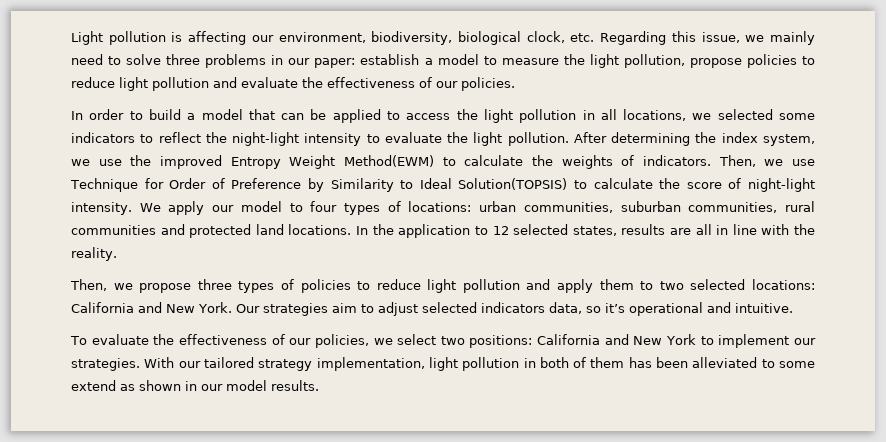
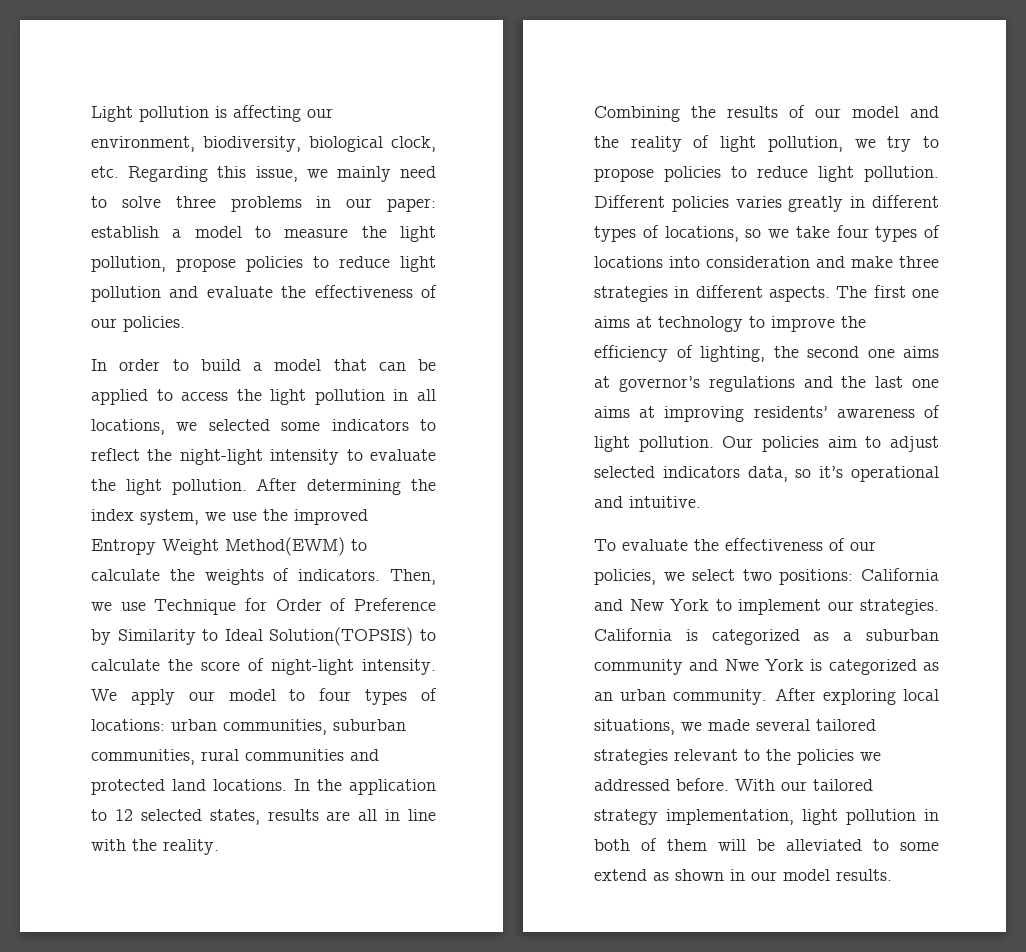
- Then, we propose three types of policies to reduce light pollution and apply them to two selected locations: California and New York. Our strategies aim to adjust selected indicators data, so it’s operational and intuitive.
+ Combining the results of our model and the reality of light pollution, we try to propose policies to reduce light pollution. Different policies varies greatly in different types of locations, so we take four types of locations into consideration and make three strategies in different aspects. The first one aims at technology to improve the efficiency of lighting, the second one aims at governor’s regulations and the last one aims at improving residents’ awareness of light pollution. Our policies aim to adjust selected indicators data, so it’s operational and intuitive.
+ California is categorized as a suburban community and Nwe York is categorized as an urban community. After exploring local situations, we made several tailored strategies relevant to the policies we addressed before.
- With our tailored strategy implementation, light pollution in both of them has been alleviated to some extend as shown in our model results.
+ With our tailored strategy implementation, light pollution in both of them will be alleviated to some extend as shown in our model results.

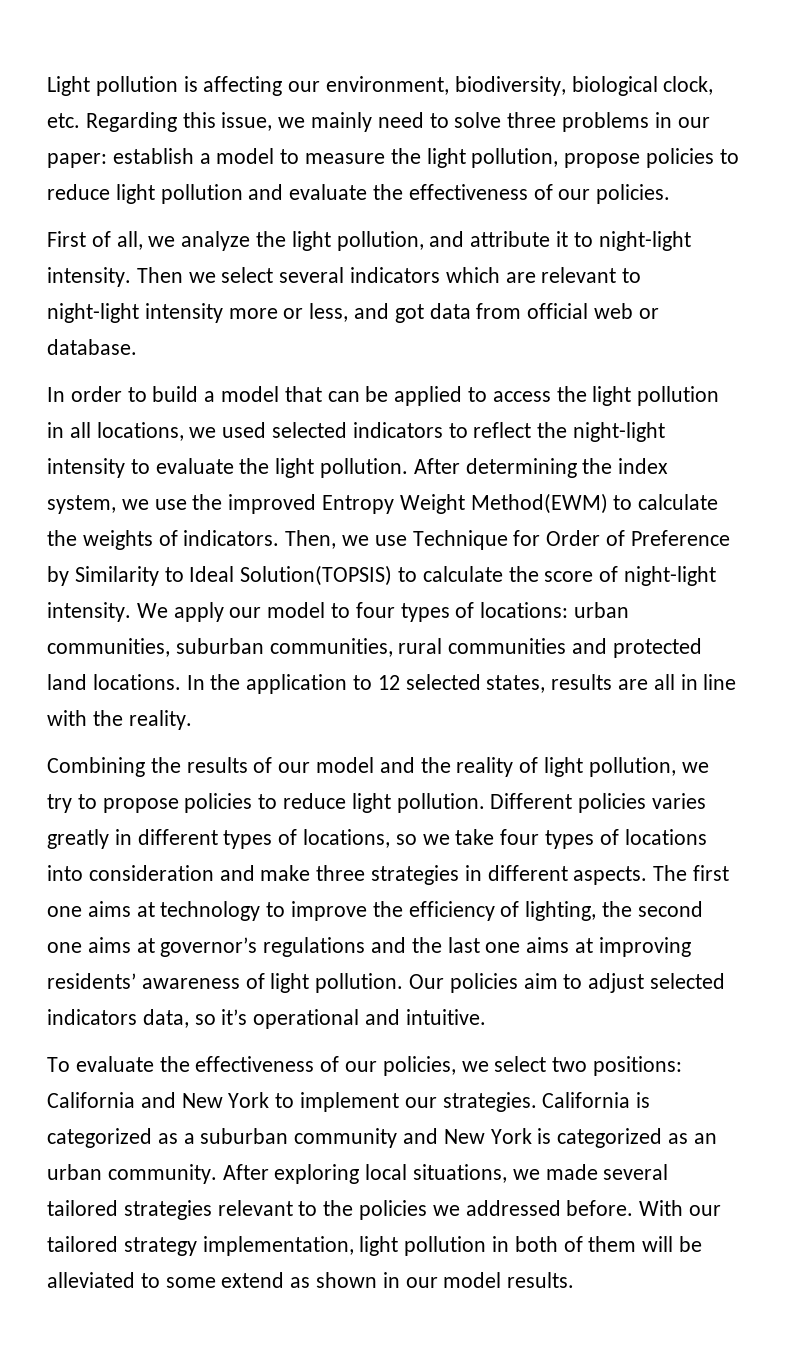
+ First of all, we analyze the light pollution, and attribute it to night-light intensity. Then we select several indicators which are relevant to night-light intensity more or less, and got data from official web or database.
- In order to build a model that can be applied to access the light pollution in all locations, we selected some indicators to reflect the night-light intensity to evaluate the light pollution.
+ In order to build a model that can be applied to access the light pollution in all locations, we used selected indicators to reflect the night-light intensity to evaluate the light pollution.
- California is categorized as a suburban community and Nwe York is categorized as an urban community.
+ California is categorized as a suburban community and New York is categorized as an urban community.

